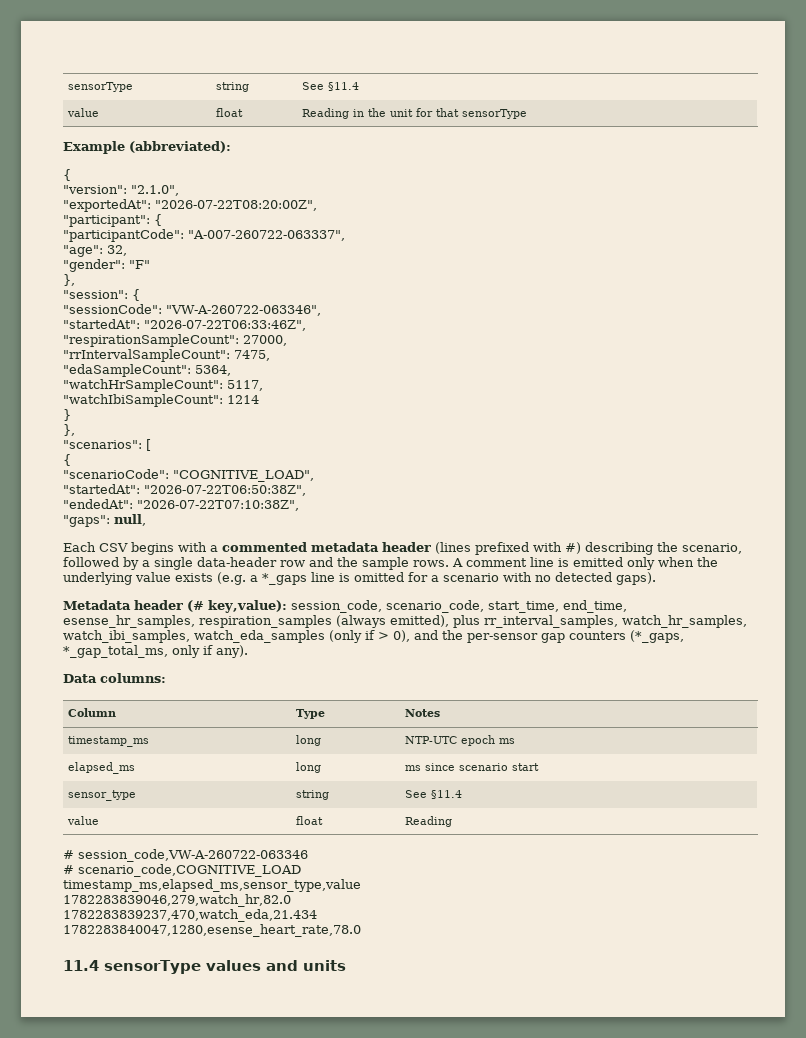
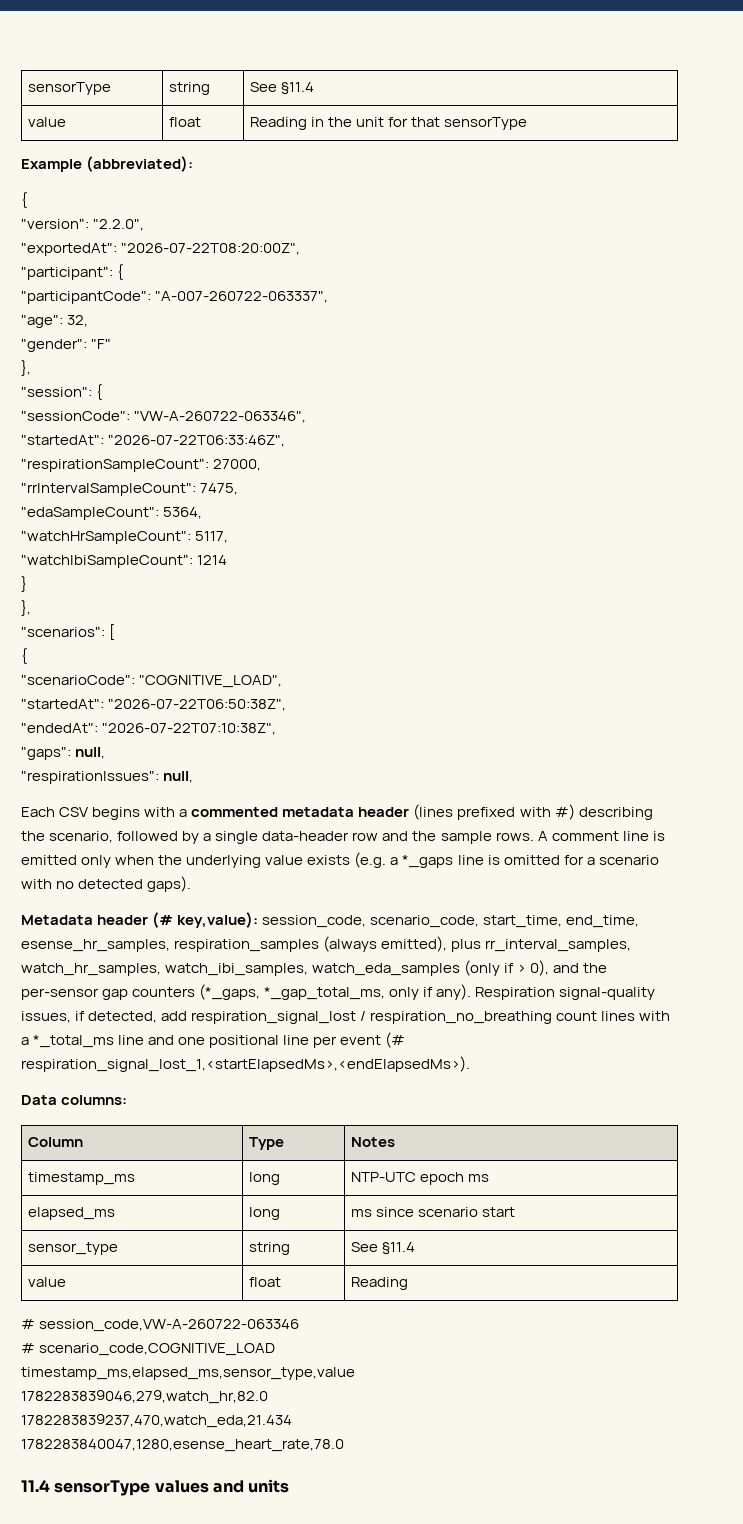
- "version": "2.1.0",
+ "version": "2.2.0",
+ "respirationIssues": null,
+ Respiration signal-quality issues, if detected, add respiration_signal_lost / respiration_no_breathing count lines with a *_total_ms line and one positional line per event (# respiration_signal_lost_1,<startElapsedMs>,<endElapsedMs>).

